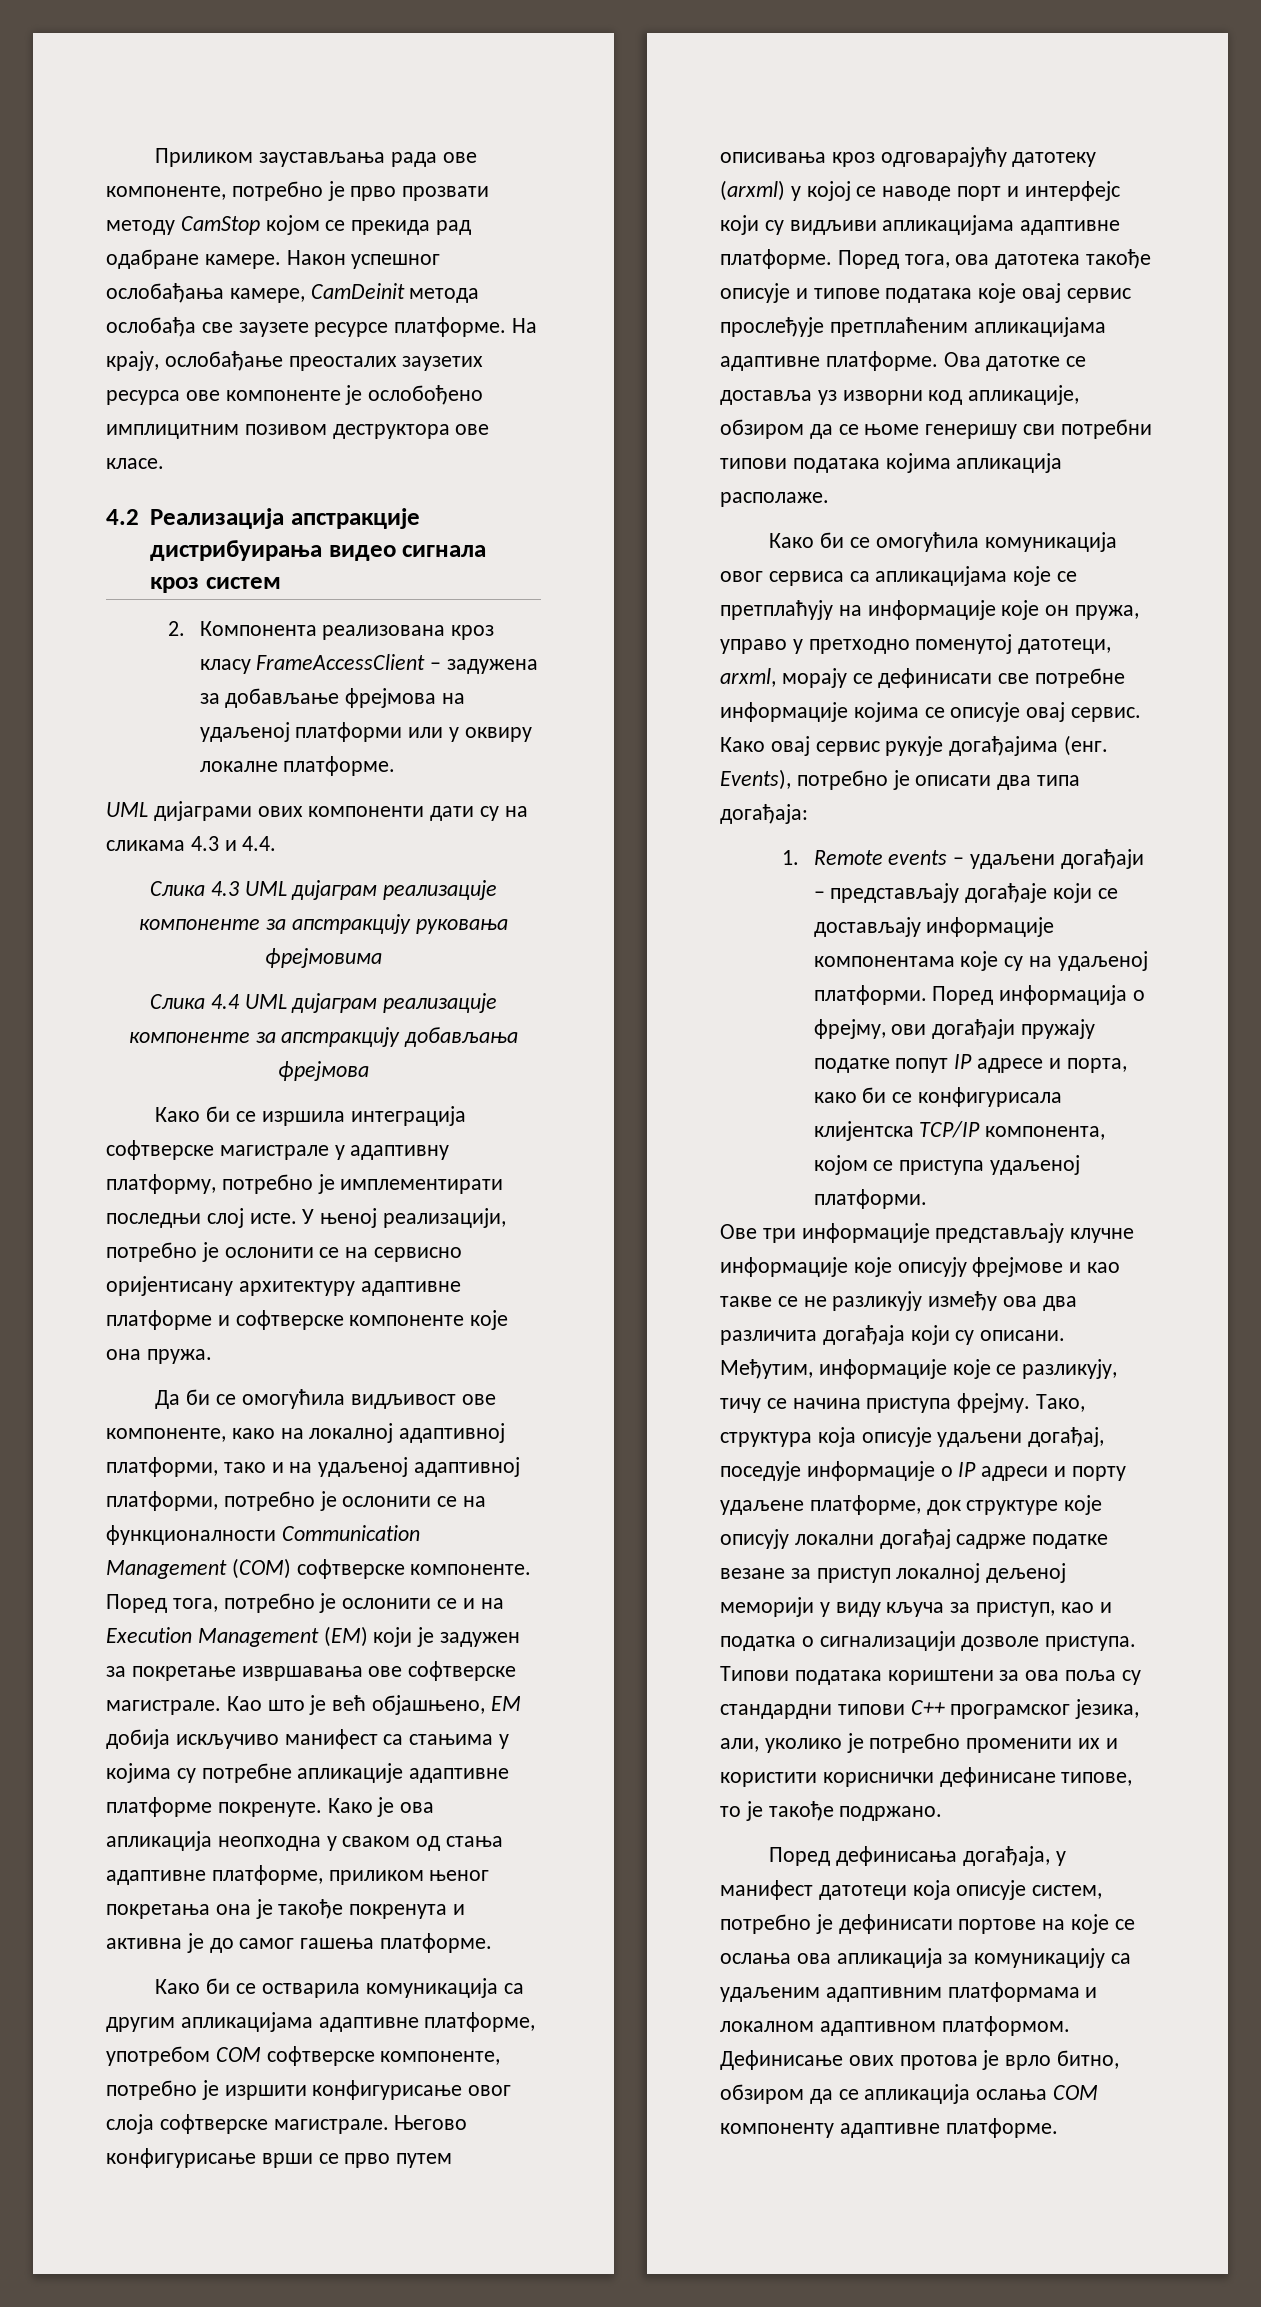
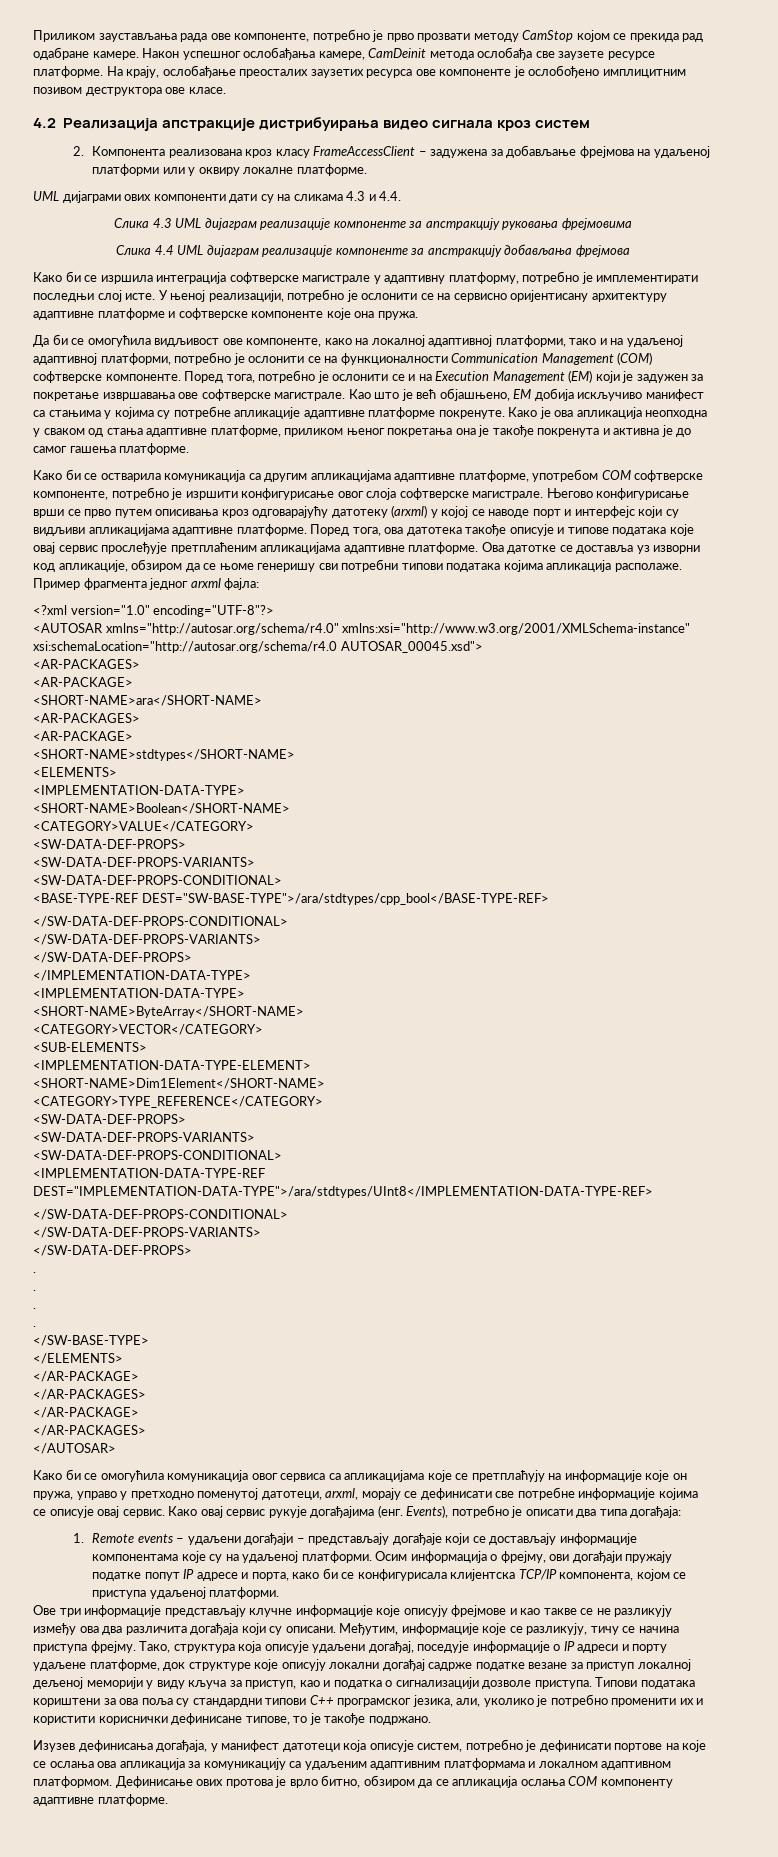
+ Пример фрагмента једног arxml фајла:
+ <?xml version="1.0" encoding="UTF-8"?>
+ <AUTOSAR xmlns="http://autosar.org/schema/r4.0" xmlns:xsi="http://www.w3.org/2001/XMLSchema-instance" xsi:schemaLocation="http://autosar.org/schema/r4.0 AUTOSAR_00045.xsd">
+ <AR-PACKAGES>
+ <AR-PACKAGE>
+ <SHORT-NAME>ara</SHORT-NAME>
+ <AR-PACKAGES>
+ <AR-PACKAGE>
+ <SHORT-NAME>stdtypes</SHORT-NAME>
+ <ELEMENTS>
+ <IMPLEMENTATION-DATA-TYPE>
+ <SHORT-NAME>Boolean</SHORT-NAME>
+ <CATEGORY>VALUE</CATEGORY>
+ <SW-DATA-DEF-PROPS>
+ <SW-DATA-DEF-PROPS-VARIANTS>
+ <SW-DATA-DEF-PROPS-CONDITIONAL>
+ <BASE-TYPE-REF DEST="SW-BASE-TYPE">/ara/stdtypes/cpp_bool</BASE-TYPE-REF>
+ </SW-DATA-DEF-PROPS-CONDITIONAL>
+ </SW-DATA-DEF-PROPS-VARIANTS>
+ </SW-DATA-DEF-PROPS>
+ </IMPLEMENTATION-DATA-TYPE>
+ <IMPLEMENTATION-DATA-TYPE>
+ <SHORT-NAME>ByteArray</SHORT-NAME>
+ <CATEGORY>VECTOR</CATEGORY>
+ <SUB-ELEMENTS>
+ <IMPLEMENTATION-DATA-TYPE-ELEMENT>
+ <SHORT-NAME>Dim1Element</SHORT-NAME>
+ <CATEGORY>TYPE_REFERENCE</CATEGORY>
+ <SW-DATA-DEF-PROPS>
+ <SW-DATA-DEF-PROPS-VARIANTS>
+ <SW-DATA-DEF-PROPS-CONDITIONAL>
+ <IMPLEMENTATION-DATA-TYPE-REF DEST="IMPLEMENTATION-DATA-TYPE">/ara/stdtypes/UInt8</IMPLEMENTATION-DATA-TYPE-REF>
+ </SW-DATA-DEF-PROPS-CONDITIONAL>
+ </SW-DATA-DEF-PROPS-VARIANTS>
+ </SW-DATA-DEF-PROPS>
+ .
+ .
+ .
+ .
+ </SW-BASE-TYPE>
+ </ELEMENTS>
+ </AR-PACKAGE>
+ </AR-PACKAGES>
+ </AR-PACKAGE>
+ </AR-PACKAGES>
+ </AUTOSAR>
- Поред информација о фрејму, ови догађаји пружају податке попут IP адресе и порта, како би се конфигурисала клијентска TCP/IP компонента, којом се приступа удаљеној платформи.
+ Осим информација о фрејму, ови догађаји пружају податке попут IP адресе и порта, како би се конфигурисала клијентска TCP/IP компонента, којом се приступа удаљеној платформи.
- Поред дефинисања догађаја, у манифест датотеци која описује систем, потребно је дефинисати портове на које се ослања ова апликација за комуникацију са удаљеним адаптивним платформама и локалном адаптивном платформом.
+ Изузев дефинисања догађаја, у манифест датотеци која описује систем, потребно је дефинисати портове на које се ослања ова апликација за комуникацију са удаљеним адаптивним платформама и локалном адаптивном платформом.

